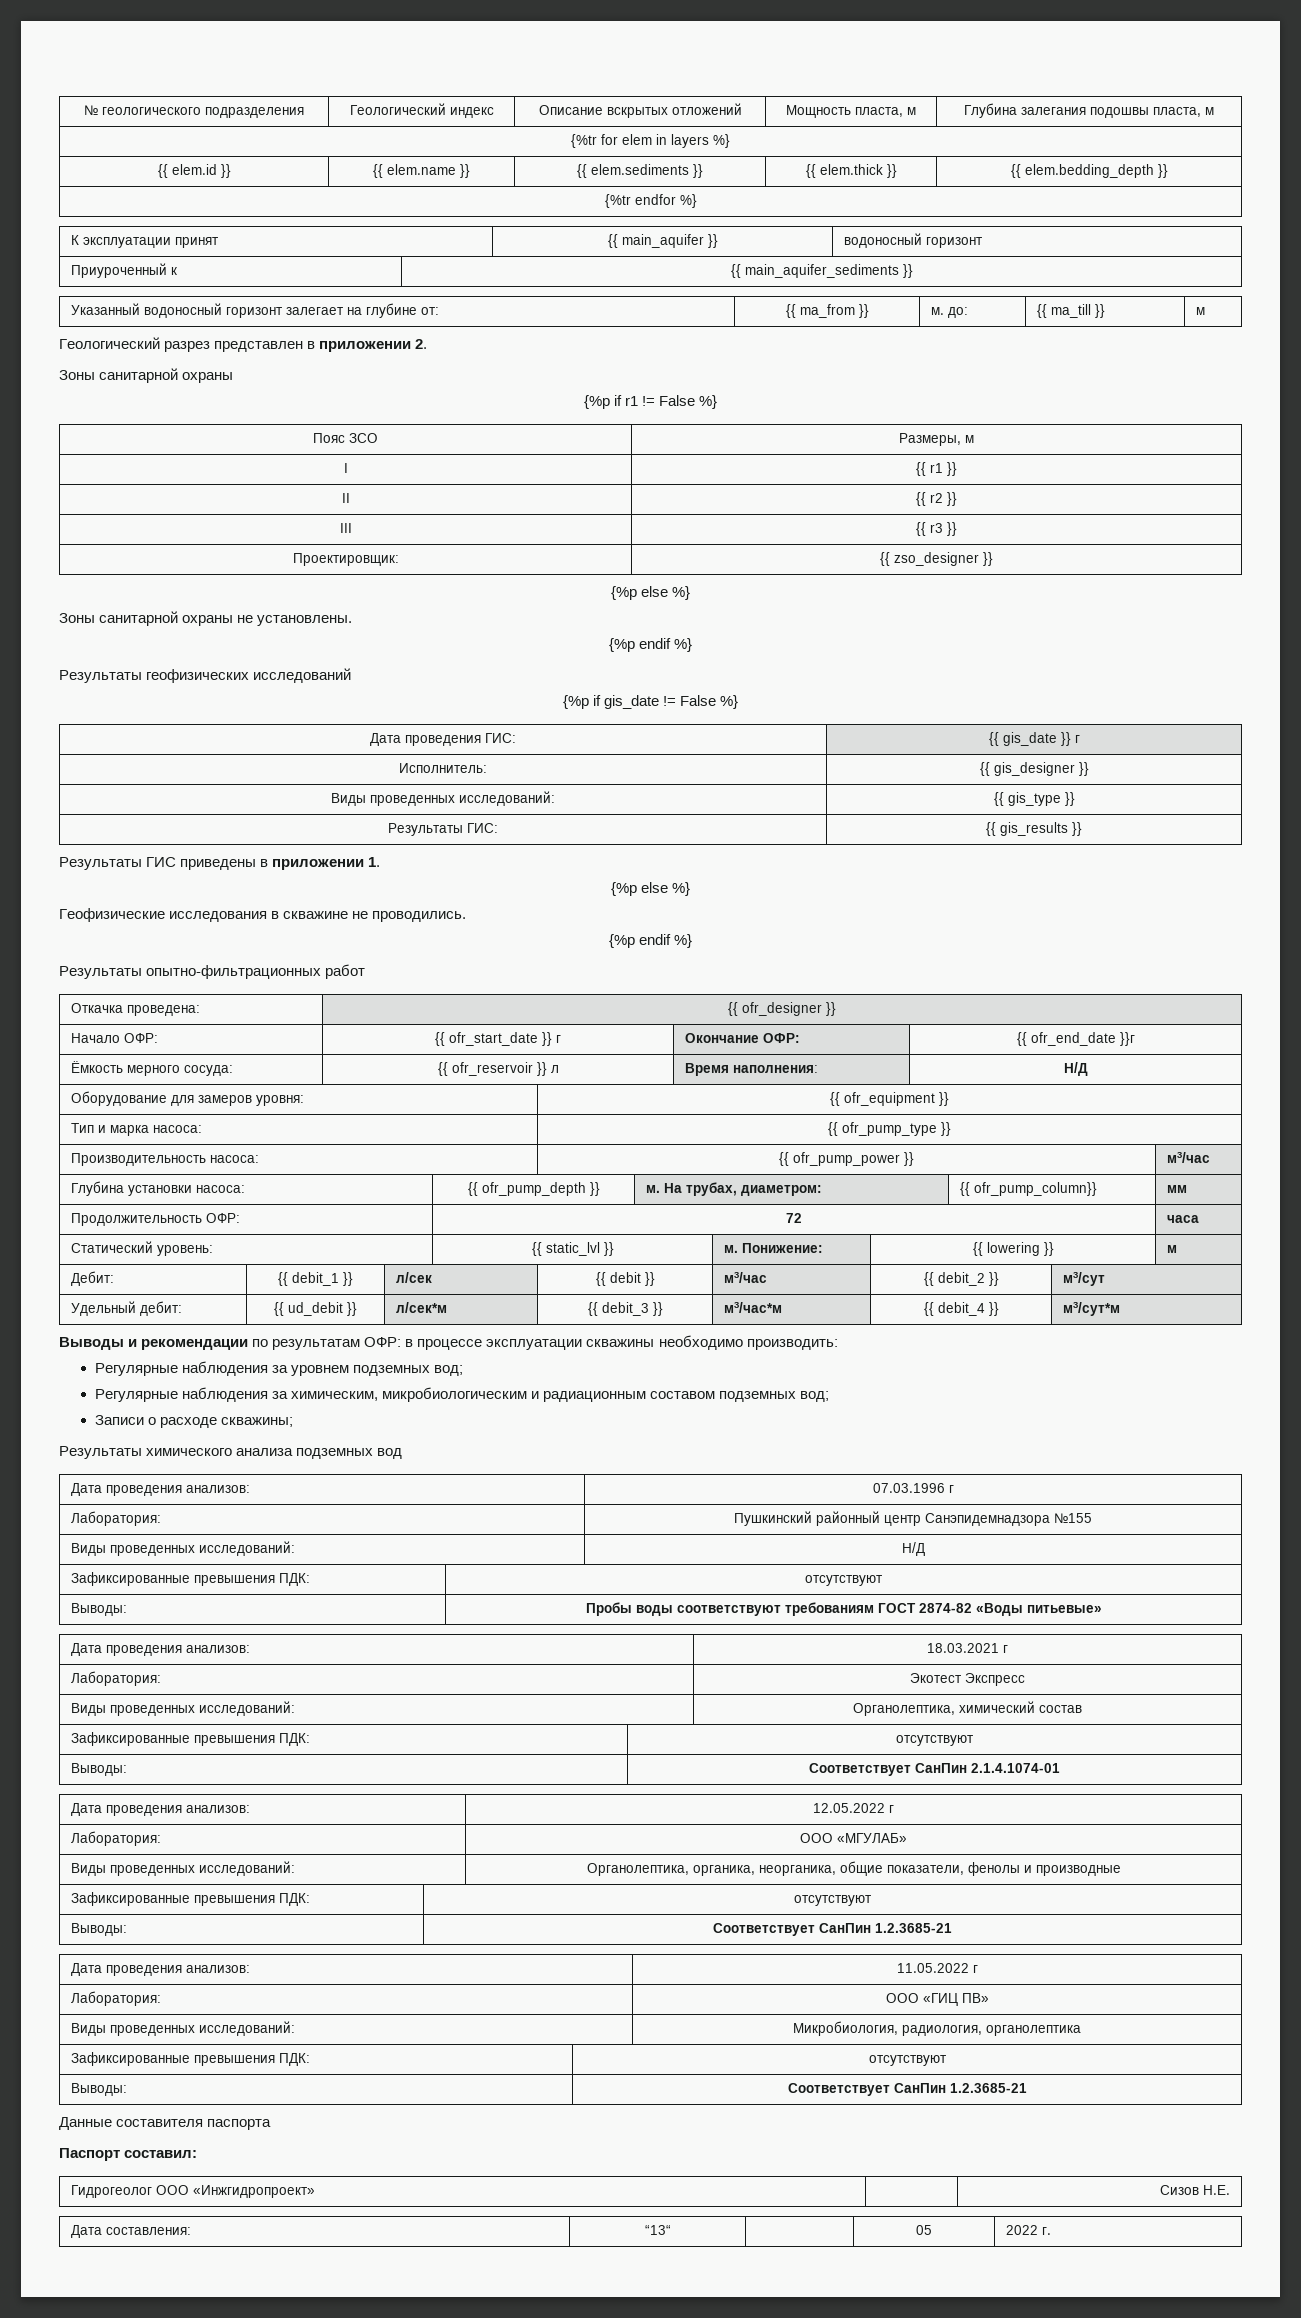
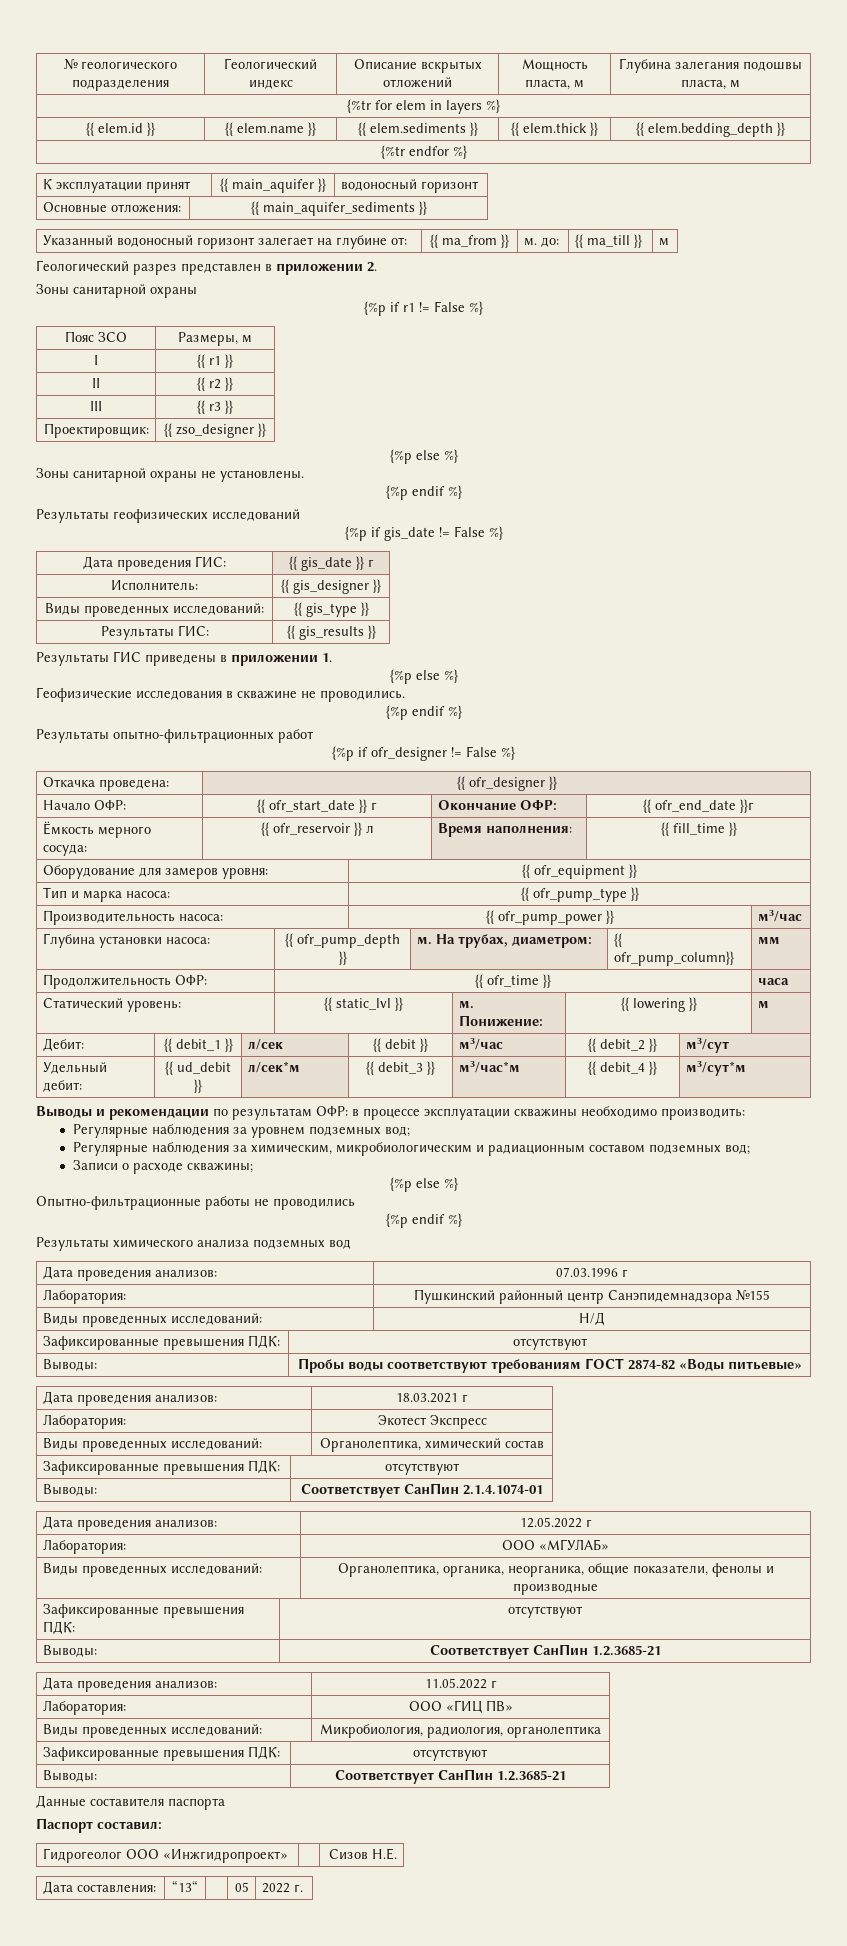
- Приуроченный к | {{ main_aquifer_sediments }}
+ Основные отложения: | {{ main_aquifer_sediments }}
+ {%p if ofr_designer != False %}
- Ёмкость мерного сосуда: | {{ ofr_reservoir }} л | Время наполнения: | Н/Д
+ Ёмкость мерного сосуда: | {{ ofr_reservoir }} л | Время наполнения: | {{ fill_time }}
- Продолжительность ОФР: | 72 | часа
+ Продолжительность ОФР: | {{ ofr_time }} | часа
  Записи о расходе скважины;
+ {%p else %}
+ Опытно-фильтрационные работы не проводились
+ {%p endif %}

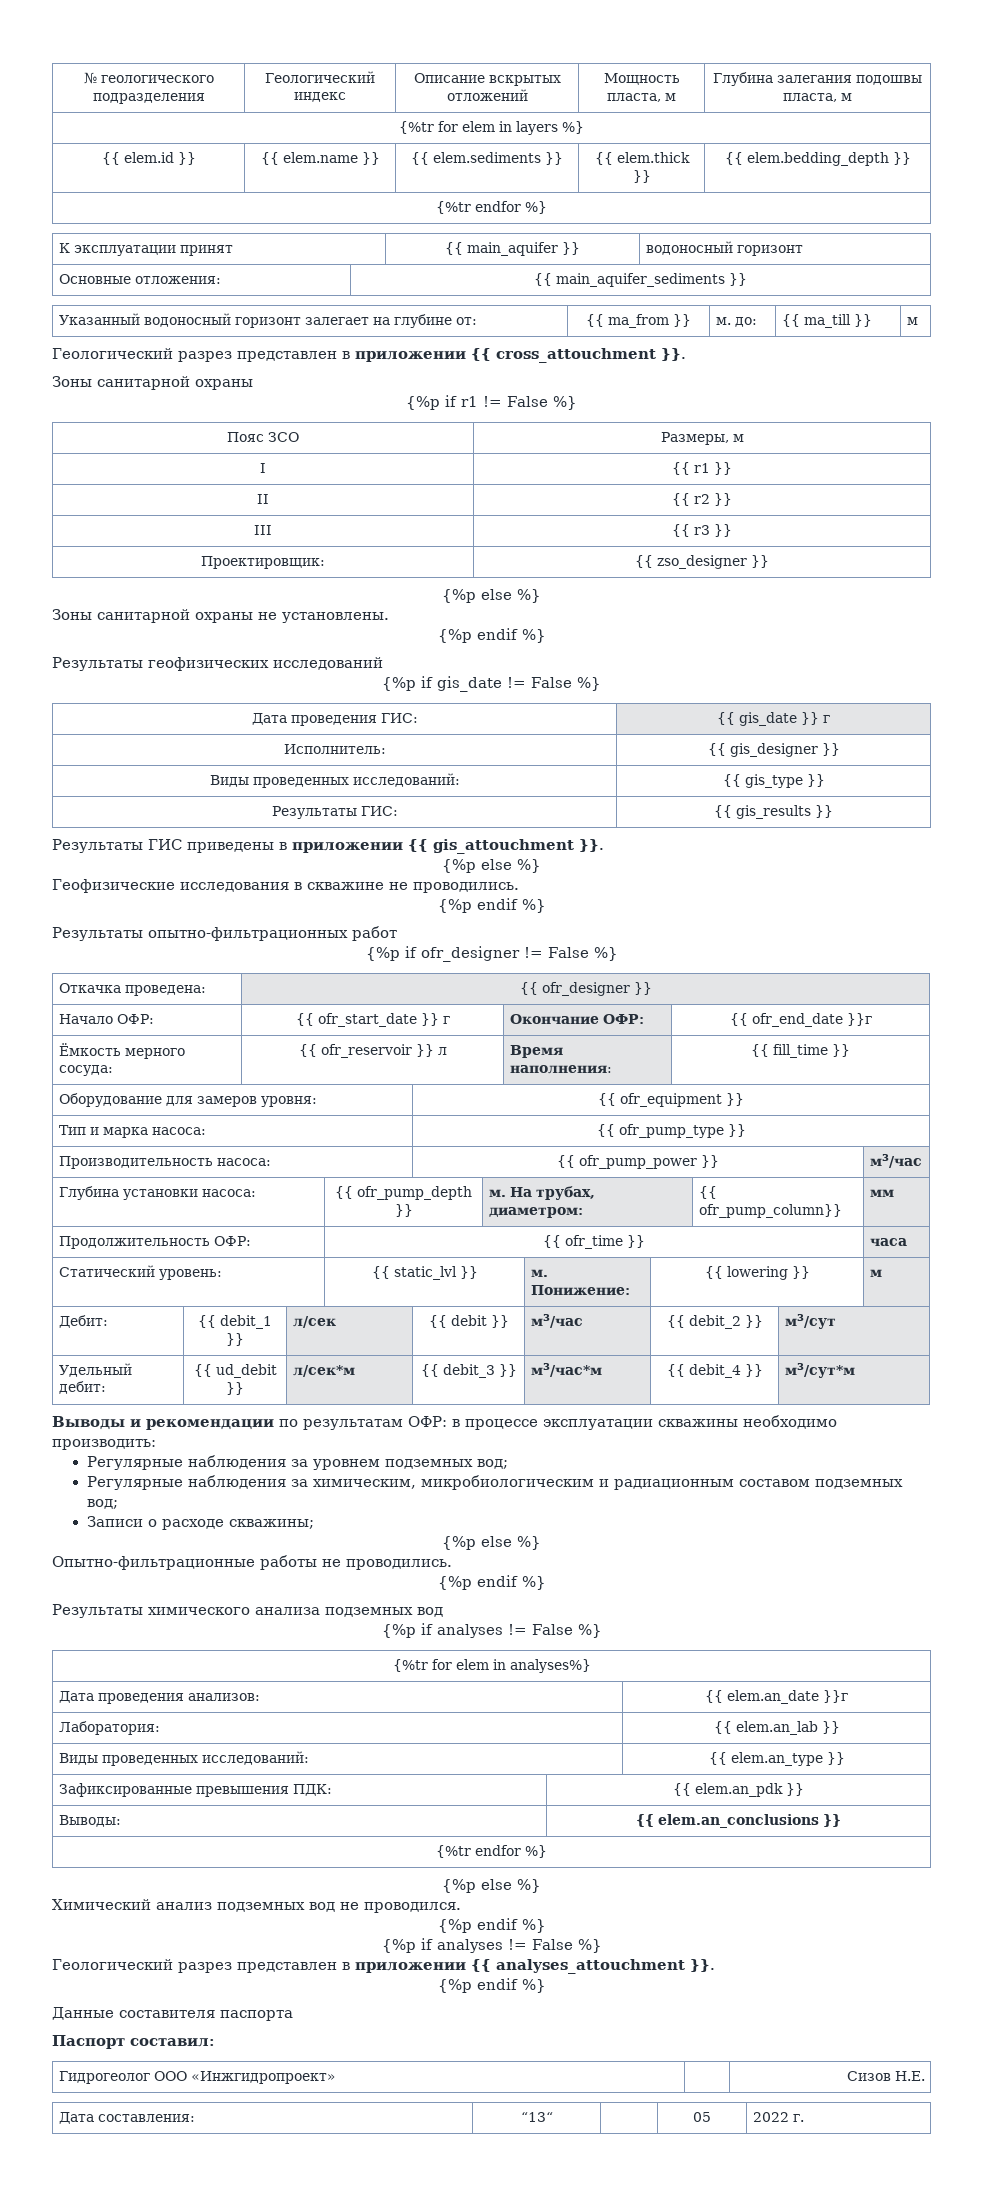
- Геологический разрез представлен в приложении 2.
+ Геологический разрез представлен в приложении {{ cross_attouchment }}.
- Результаты ГИС приведены в приложении 1.
+ Результаты ГИС приведены в приложении {{ gis_attouchment }}.
- Опытно-фильтрационные работы не проводились
+ Опытно-фильтрационные работы не проводились.
  Результаты химического анализа подземных вод
- Дата проведения анализов: | 07.03.1996 г
- Лаборатория: | Пушкинский районный центр Санэпидемнадзора №155
- Виды проведенных исследований: | Н/Д
- Зафиксированные превышения ПДК: | отсутствуют
- Выводы: | Пробы воды соответствуют требованиям ГОСТ 2874-82 «Воды питьевые»
- Дата проведения анализов: | 18.03.2021 г
- Лаборатория: | Экотест Экспресс
- Виды проведенных исследований: | Органолептика, химический состав
- Зафиксированные превышения ПДК: | отсутствуют
- Выводы: | Соответствует СанПин 2.1.4.1074-01
- Дата проведения анализов: | 12.05.2022 г
- Лаборатория: | ООО «МГУЛАБ»
- Виды проведенных исследований: | Органолептика, органика, неорганика, общие показатели, фенолы и производные
- Зафиксированные превышения ПДК: | отсутствуют
- Выводы: | Соответствует СанПин 1.2.3685-21
- Дата проведения анализов: | 11.05.2022 г
- Лаборатория: | ООО «ГИЦ ПВ»
- Виды проведенных исследований: | Микробиология, радиология, органолептика
- Зафиксированные превышения ПДК: | отсутствуют
- Выводы: | Соответствует СанПин 1.2.3685-21
+ {%p if analyses != False %}
+ {%tr for elem in analyses%}
+ Дата проведения анализов: | {{ elem.an_date }}г
+ Лаборатория: | {{ elem.an_lab }}
+ Виды проведенных исследований: | {{ elem.an_type }}
+ Зафиксированные превышения ПДК: | {{ elem.an_pdk }}
+ Выводы: | {{ elem.an_conclusions }}
+ {%tr endfor %}
+ {%p else %}
+ Химический анализ подземных вод не проводился.
+ {%p endif %}
+ {%p if analyses != False %}
+ Геологический разрез представлен в приложении {{ analyses_attouchment }}.
+ {%p endif %}

